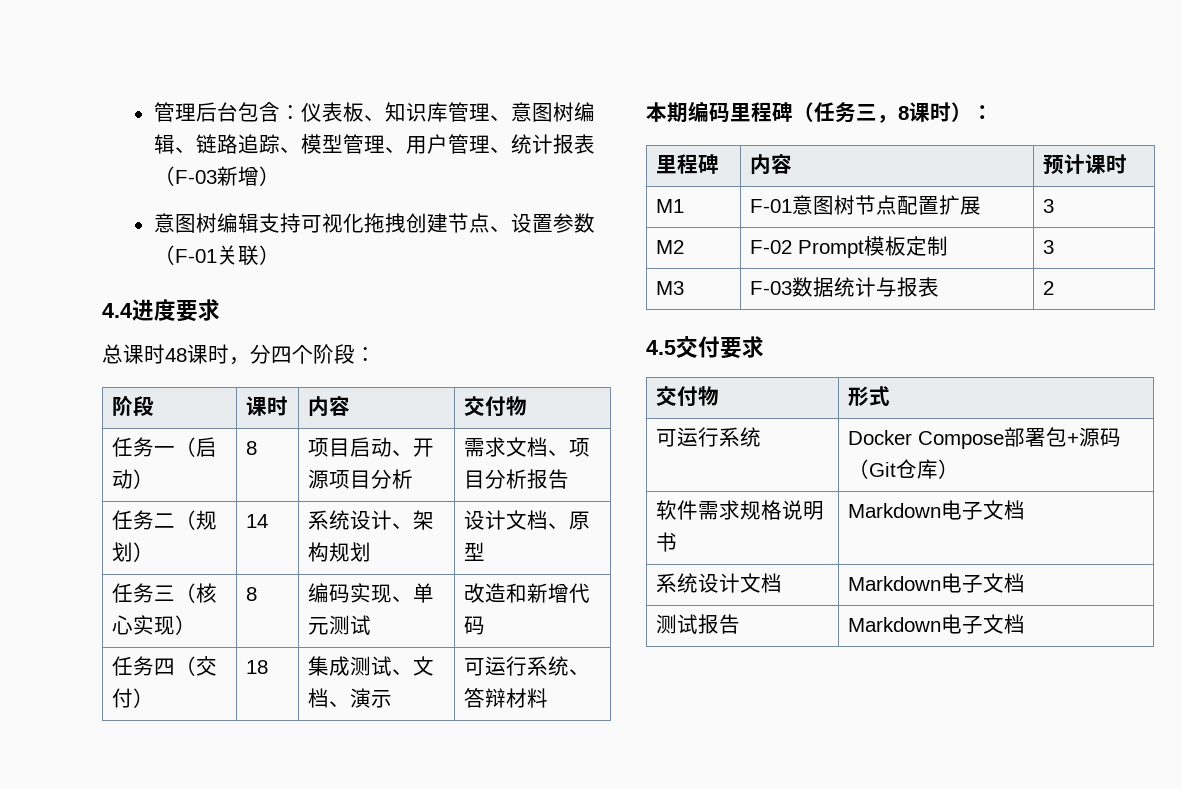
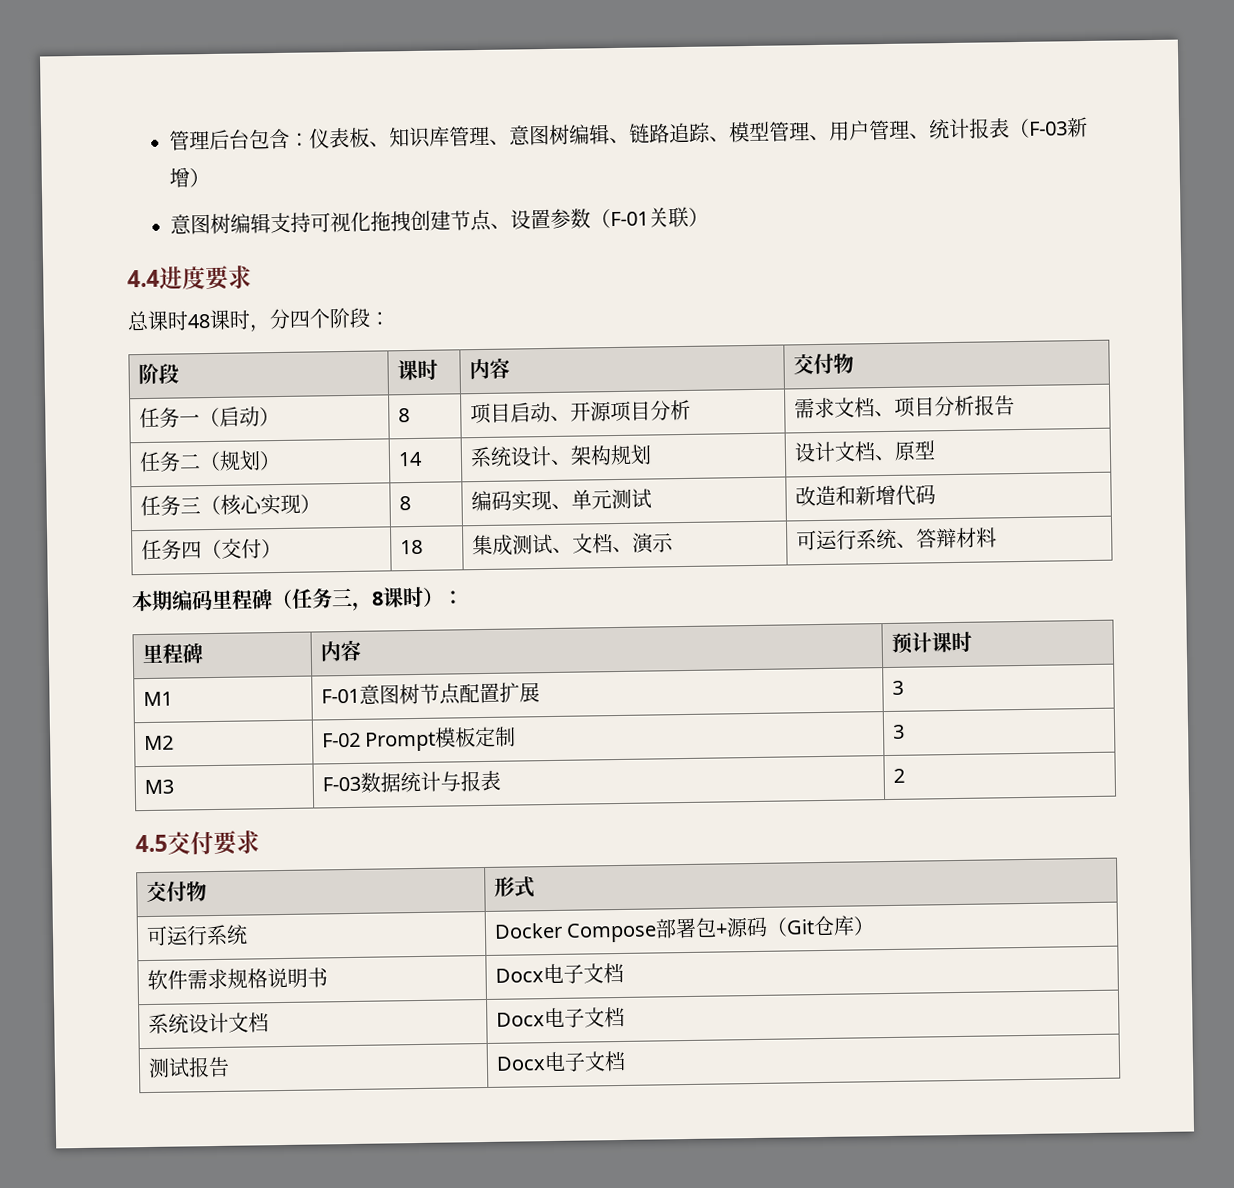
- 软件需求规格说明书 | Markdown电子文档
+ 软件需求规格说明书 | Docx电子文档
- 系统设计文档 | Markdown电子文档
+ 系统设计文档 | Docx电子文档
- 测试报告 | Markdown电子文档
+ 测试报告 | Docx电子文档

